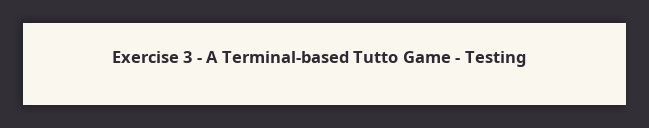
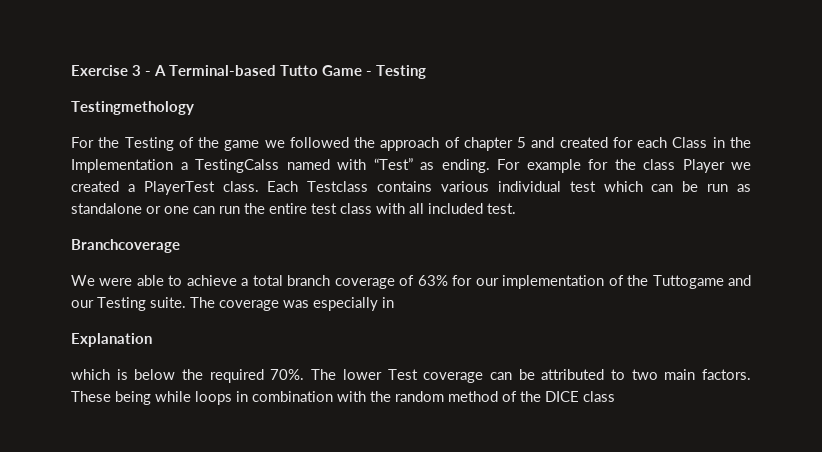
+ Testingmethology
+ For the Testing of the game we followed the approach of chapter 5 and created for each Class in the Implementation a TestingCalss named with “Test” as ending. For example for the class Player we created a PlayerTest class. Each Testclass contains various individual test which can be run as standalone or one can run the entire test class with all included test.
+ Branchcoverage
+ We were able to achieve a total branch coverage of 63% for our implementation of the Tuttogame and our Testing suite. The coverage was especially in
+ Explanation
+ which is below the required 70%. The lower Test coverage can be attributed to two main factors. These being while loops in combination with the random method of the DICE class

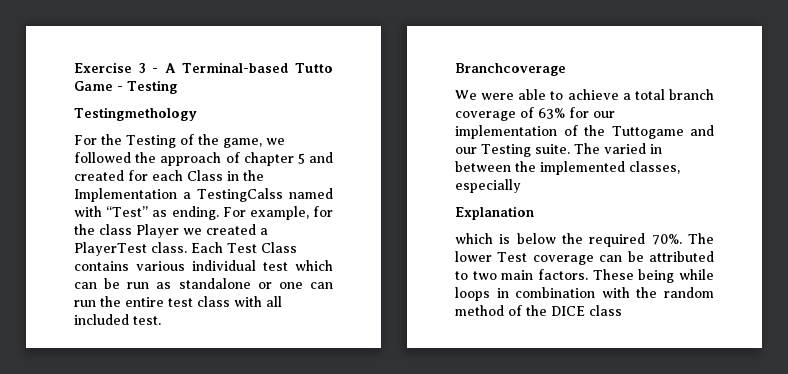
- For the Testing of the game we followed the approach of chapter 5 and created for each Class in the Implementation a TestingCalss named with “Test” as ending.
+ For the Testing of the game, we followed the approach of chapter 5 and created for each Class in the Implementation a TestingCalss named with “Test” as ending.
- For example for the class Player we created a PlayerTest class.
+ For example, for the class Player we created a PlayerTest class.
- Each Testclass contains various individual test which can be run as standalone or one can run the entire test class with all included test.
+ Each Test Class contains various individual test which can be run as standalone or one can run the entire test class with all included test.
- The coverage was especially in
+ The varied in between the implemented classes, especially

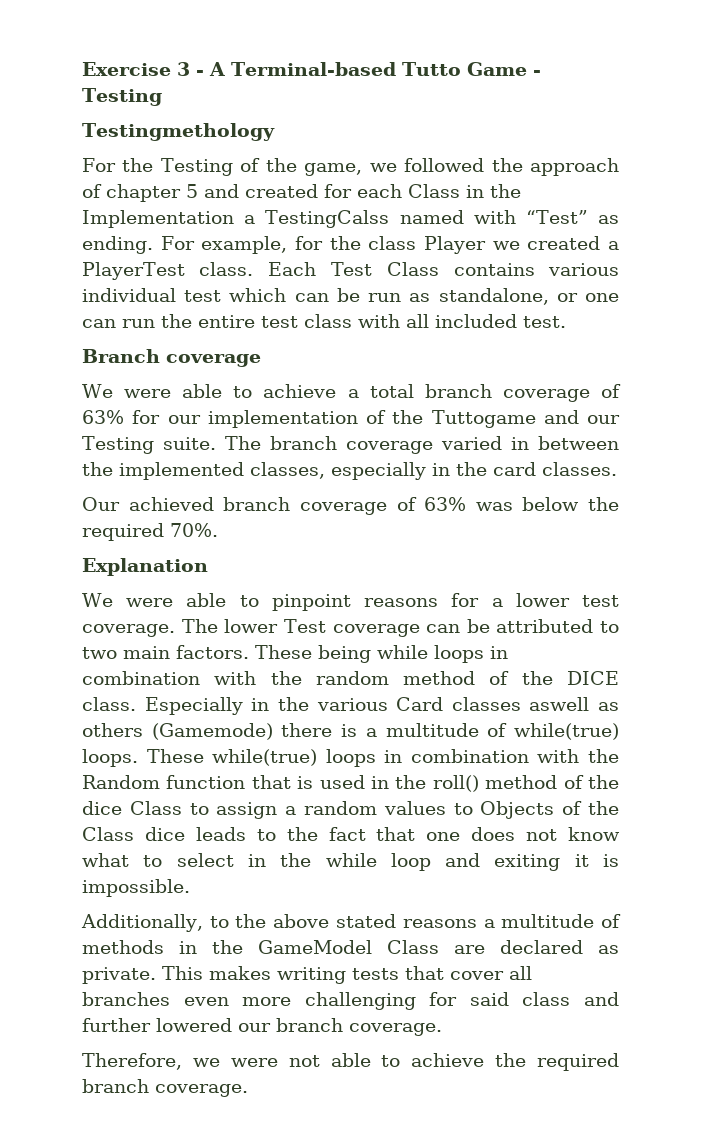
- Each Test Class contains various individual test which can be run as standalone or one can run the entire test class with all included test.
+ Each Test Class contains various individual test which can be run as standalone, or one can run the entire test class with all included test.
- Branchcoverage
+ Branch coverage
- The varied in between the implemented classes, especially
+ The branch coverage varied in between the implemented classes, especially in the card classes.
+ Our achieved branch coverage of 63% was below the required 70%.
  Explanation
- which is below the required 70%.
+ We were able to pinpoint reasons for a lower test coverage.
- These being while loops in combination with the random method of the DICE class
+ These being while loops in combination with the random method of the DICE class. Especially in the various Card classes aswell as others (Gamemode) there is a multitude of while(true) loops. These while(true) loops in combination with the Random function that is used in the roll() method of the dice Class to assign a random values to Objects of the Class dice leads to the fact that one does not know what to select in the while loop and exiting it is impossible.
+ Additionally, to the above stated reasons a multitude of methods in the GameModel Class are declared as private. This makes writing tests that cover all branches even more challenging for said class and further lowered our branch coverage.
+ Therefore, we were not able to achieve the required branch coverage.

